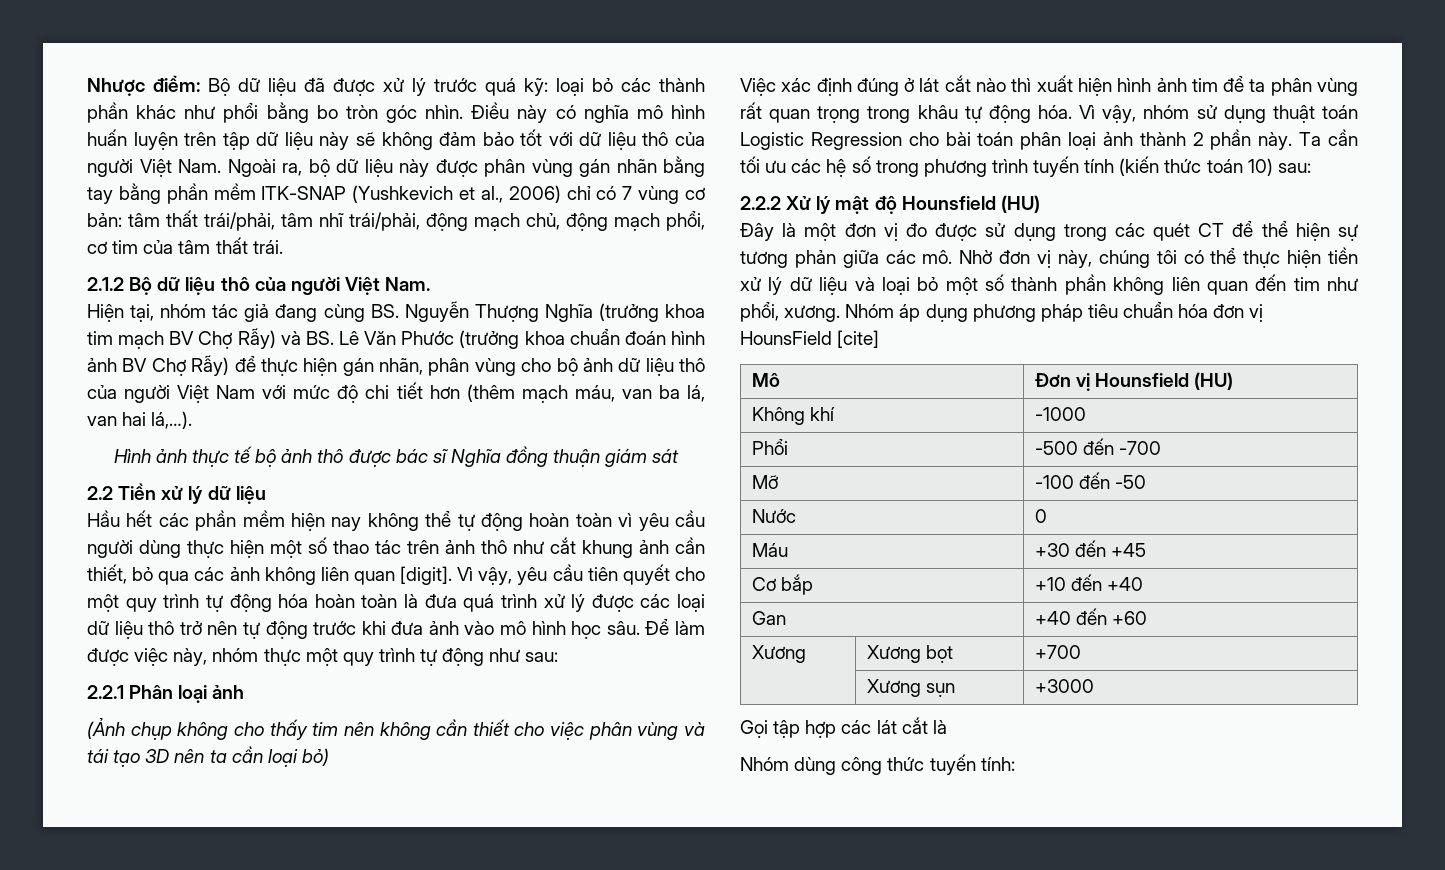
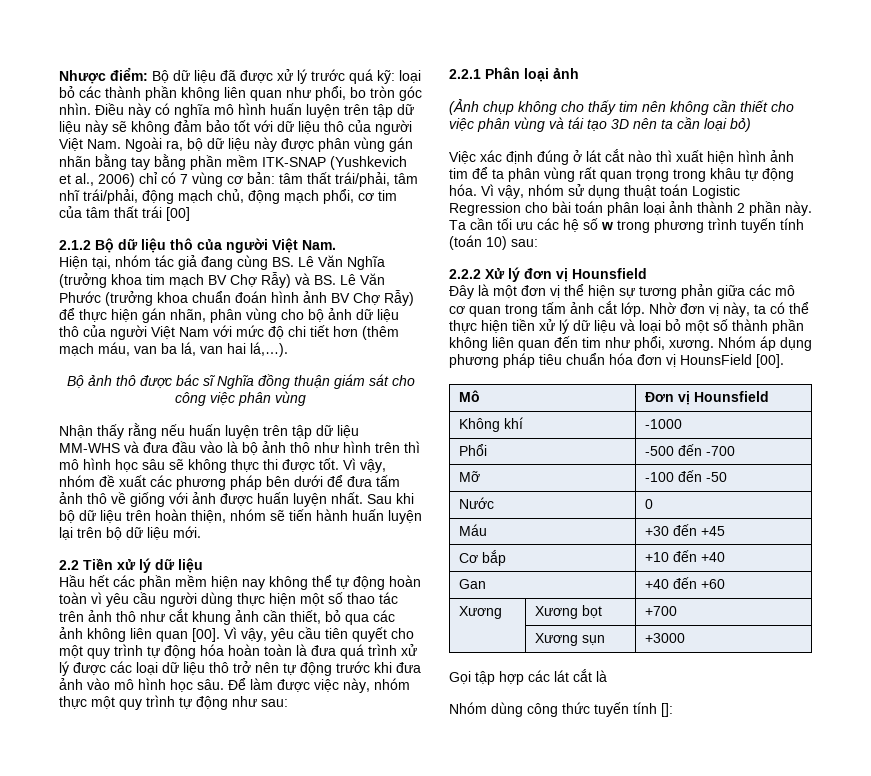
- Nhược điểm: Bộ dữ liệu đã được xử lý trước quá kỹ: loại bỏ các thành phần khác như phổi bằng bo tròn góc nhìn.
+ Nhược điểm: Bộ dữ liệu đã được xử lý trước quá kỹ: loại bỏ các thành phần không liên quan như phổi, bo tròn góc nhìn.
- tâm thất trái/phải, tâm nhĩ trái/phải, động mạch chủ, động mạch phổi, cơ tim của tâm thất trái.
+ tâm thất trái/phải, tâm nhĩ trái/phải, động mạch chủ, động mạch phổi, cơ tim của tâm thất trái [00]
- Hiện tại, nhóm tác giả đang cùng BS. Nguyễn Thượng Nghĩa (trưởng khoa tim mạch BV Chợ Rẫy) và BS. Lê Văn Phước (trưởng khoa chuẩn đoán hình ảnh BV Chợ Rẫy) để thực hiện gán nhãn, phân vùng cho bộ ảnh dữ liệu thô của người Việt Nam với mức độ chi tiết hơn (thêm mạch máu, van ba lá, van hai lá,…).
+ Hiện tại, nhóm tác giả đang cùng BS. Lê Văn Nghĩa (trưởng khoa tim mạch BV Chợ Rẫy) và BS. Lê Văn Phước (trưởng khoa chuẩn đoán hình ảnh BV Chợ Rẫy) để thực hiện gán nhãn, phân vùng cho bộ ảnh dữ liệu thô của người Việt Nam với mức độ chi tiết hơn (thêm mạch máu, van ba lá, van hai lá,…).
- Hình ảnh thực tế bộ ảnh thô được bác sĩ Nghĩa đồng thuận giám sát
+ Bộ ảnh thô được bác sĩ Nghĩa đồng thuận giám sát cho công việc phân vùng
+ Nhận thấy rằng nếu huấn luyện trên tập dữ liệu MM-WHS và đưa đầu vào là bộ ảnh thô như hình trên thì mô hình học sâu sẽ không thực thi được tốt. Vì vậy, nhóm đề xuất các phương pháp bên dưới để đưa tấm ảnh thô về giống với ảnh được huấn luyện nhất. Sau khi bộ dữ liệu trên hoàn thiện, nhóm sẽ tiến hành huấn luyện lại trên bộ dữ liệu mới.
- Hầu hết các phần mềm hiện nay không thể tự động hoàn toàn vì yêu cầu người dùng thực hiện một số thao tác trên ảnh thô như cắt khung ảnh cần thiết, bỏ qua các ảnh không liên quan [digit].
+ Hầu hết các phần mềm hiện nay không thể tự động hoàn toàn vì yêu cầu người dùng thực hiện một số thao tác trên ảnh thô như cắt khung ảnh cần thiết, bỏ qua các ảnh không liên quan [00].
- Ta cần tối ưu các hệ số trong phương trình tuyến tính (kiến thức toán 10) sau:
+ Ta cần tối ưu các hệ số w trong phương trình tuyến tính (toán 10) sau:
- 2.2.2 Xử lý mật độ Hounsfield (HU)
+ 2.2.2 Xử lý đơn vị Hounsfield
- Đây là một đơn vị đo được sử dụng trong các quét CT để thể hiện sự tương phản giữa các mô.
+ Đây là một đơn vị thể hiện sự tương phản giữa các mô cơ quan trong tấm ảnh cắt lớp.
- Nhờ đơn vị này, chúng tôi có thể thực hiện tiền xử lý dữ liệu và loại bỏ một số thành phần không liên quan đến tim như phổi, xương.
+ Nhờ đơn vị này, ta có thể thực hiện tiền xử lý dữ liệu và loại bỏ một số thành phần không liên quan đến tim như phổi, xương.
- Nhóm áp dụng phương pháp tiêu chuẩn hóa đơn vị HounsField [cite]
+ Nhóm áp dụng phương pháp tiêu chuẩn hóa đơn vị HounsField [00].
- Mô | Đơn vị Hounsfield (HU)
+ Mô | Đơn vị Hounsfield
- Nhóm dùng công thức tuyến tính:
+ Nhóm dùng công thức tuyến tính []:

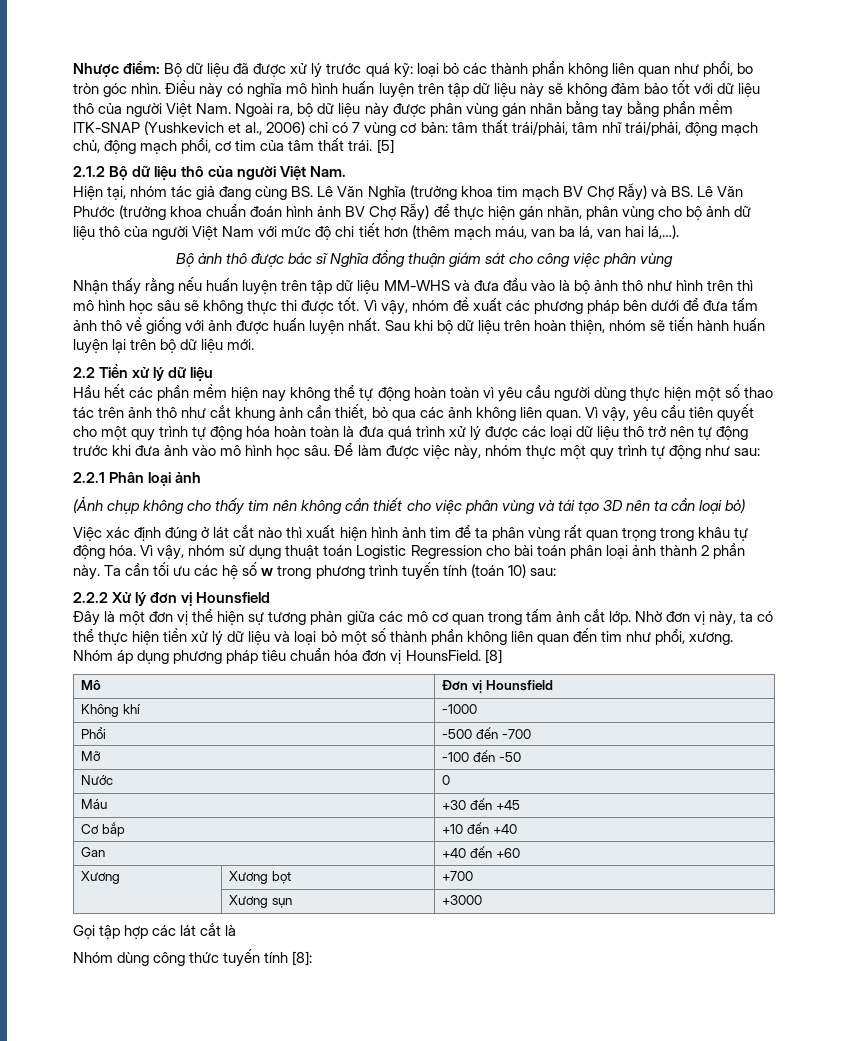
- tâm thất trái/phải, tâm nhĩ trái/phải, động mạch chủ, động mạch phổi, cơ tim của tâm thất trái [00]
+ tâm thất trái/phải, tâm nhĩ trái/phải, động mạch chủ, động mạch phổi, cơ tim của tâm thất trái. [5]
- Hầu hết các phần mềm hiện nay không thể tự động hoàn toàn vì yêu cầu người dùng thực hiện một số thao tác trên ảnh thô như cắt khung ảnh cần thiết, bỏ qua các ảnh không liên quan [00].
+ Hầu hết các phần mềm hiện nay không thể tự động hoàn toàn vì yêu cầu người dùng thực hiện một số thao tác trên ảnh thô như cắt khung ảnh cần thiết, bỏ qua các ảnh không liên quan.
- Nhóm áp dụng phương pháp tiêu chuẩn hóa đơn vị HounsField [00].
+ Nhóm áp dụng phương pháp tiêu chuẩn hóa đơn vị HounsField. [8]
- Nhóm dùng công thức tuyến tính []:
+ Nhóm dùng công thức tuyến tính [8]:

